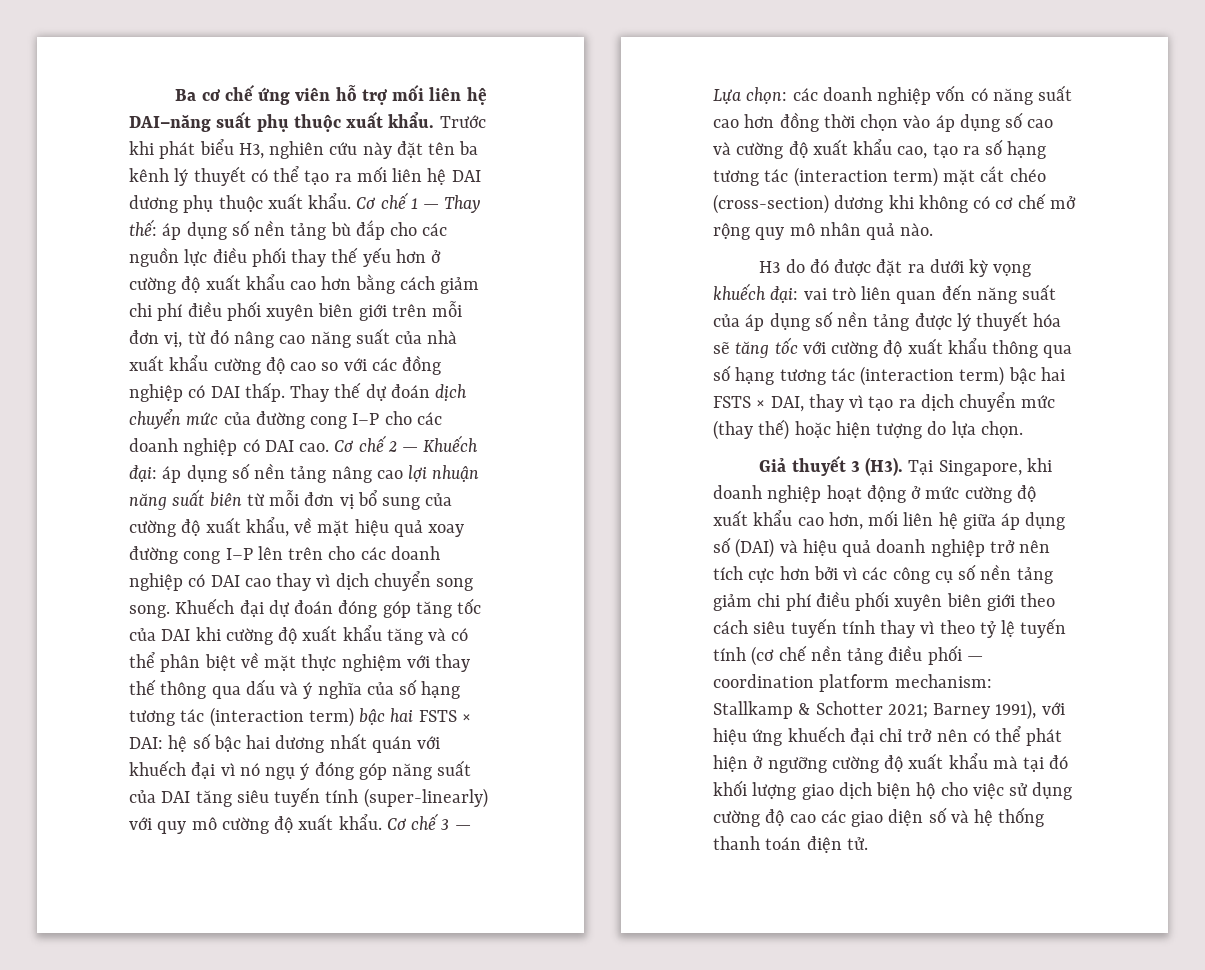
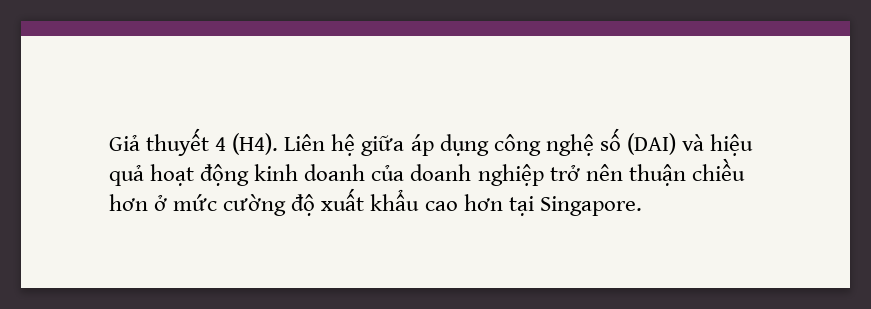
- Ba cơ chế ứng viên hỗ trợ mối liên hệ DAI–năng suất phụ thuộc xuất khẩu. Trước khi phát biểu H3, nghiên cứu này đặt tên ba kênh lý thuyết có thể tạo ra mối liên hệ DAI dương phụ thuộc xuất khẩu. Cơ chế 1 — Thay thế: áp dụng số nền tảng bù đắp cho các nguồn lực điều phối thay thế yếu hơn ở cường độ xuất khẩu cao hơn bằng cách giảm chi phí điều phối xuyên biên giới trên mỗi đơn vị, từ đó nâng cao năng suất của nhà xuất khẩu cường độ cao so với các đồng nghiệp có DAI thấp. Thay thế dự đoán dịch chuyển mức của đường cong I–P cho các doanh nghiệp có DAI cao. Cơ chế 2 — Khuếch đại: áp dụng số nền tảng nâng cao lợi nhuận năng suất biên từ mỗi đơn vị bổ sung của cường độ xuất khẩu, về mặt hiệu quả xoay đường cong I–P lên trên cho các doanh nghiệp có DAI cao thay vì dịch chuyển song song. Khuếch đại dự đoán đóng góp tăng tốc của DAI khi cường độ xuất khẩu tăng và có thể phân biệt về mặt thực nghiệm với thay thế thông qua dấu và ý nghĩa của số hạng tương tác (interaction term) bậc hai FSTS × DAI: hệ số bậc hai dương nhất quán với khuếch đại vì nó ngụ ý đóng góp năng suất của DAI tăng siêu tuyến tính (super-linearly) với quy mô cường độ xuất khẩu. Cơ chế 3 — Lựa chọn: các doanh nghiệp vốn có năng suất cao hơn đồng thời chọn vào áp dụng số cao và cường độ xuất khẩu cao, tạo ra số hạng tương tác (interaction term) mặt cắt chéo (cross-section) dương khi không có cơ chế mở rộng quy mô nhân quả nào.
- H3 do đó được đặt ra dưới kỳ vọng khuếch đại: vai trò liên quan đến năng suất của áp dụng số nền tảng được lý thuyết hóa sẽ tăng tốc với cường độ xuất khẩu thông qua số hạng tương tác (interaction term) bậc hai FSTS × DAI, thay vì tạo ra dịch chuyển mức (thay thế) hoặc hiện tượng do lựa chọn.
- Giả thuyết 3 (H3). Tại Singapore, khi doanh nghiệp hoạt động ở mức cường độ xuất khẩu cao hơn, mối liên hệ giữa áp dụng số (DAI) và hiệu quả doanh nghiệp trở nên tích cực hơn bởi vì các công cụ số nền tảng giảm chi phí điều phối xuyên biên giới theo cách siêu tuyến tính thay vì theo tỷ lệ tuyến tính (cơ chế nền tảng điều phối — coordination platform mechanism: Stallkamp & Schotter 2021; Barney 1991), với hiệu ứng khuếch đại chỉ trở nên có thể phát hiện ở ngưỡng cường độ xuất khẩu mà tại đó khối lượng giao dịch biện hộ cho việc sử dụng cường độ cao các giao diện số và hệ thống thanh toán điện tử.
+ Giả thuyết 4 (H4). Liên hệ giữa áp dụng công nghệ số (DAI) và hiệu quả hoạt động kinh doanh của doanh nghiệp trở nên thuận chiều hơn ở mức cường độ xuất khẩu cao hơn tại Singapore.

